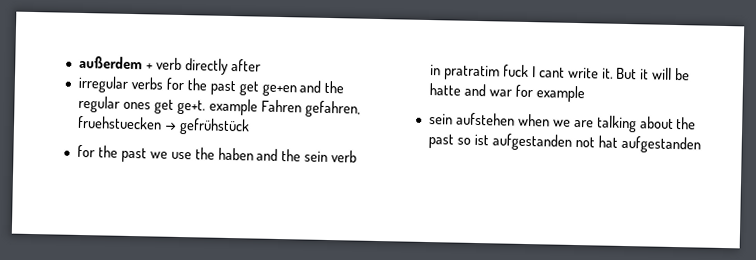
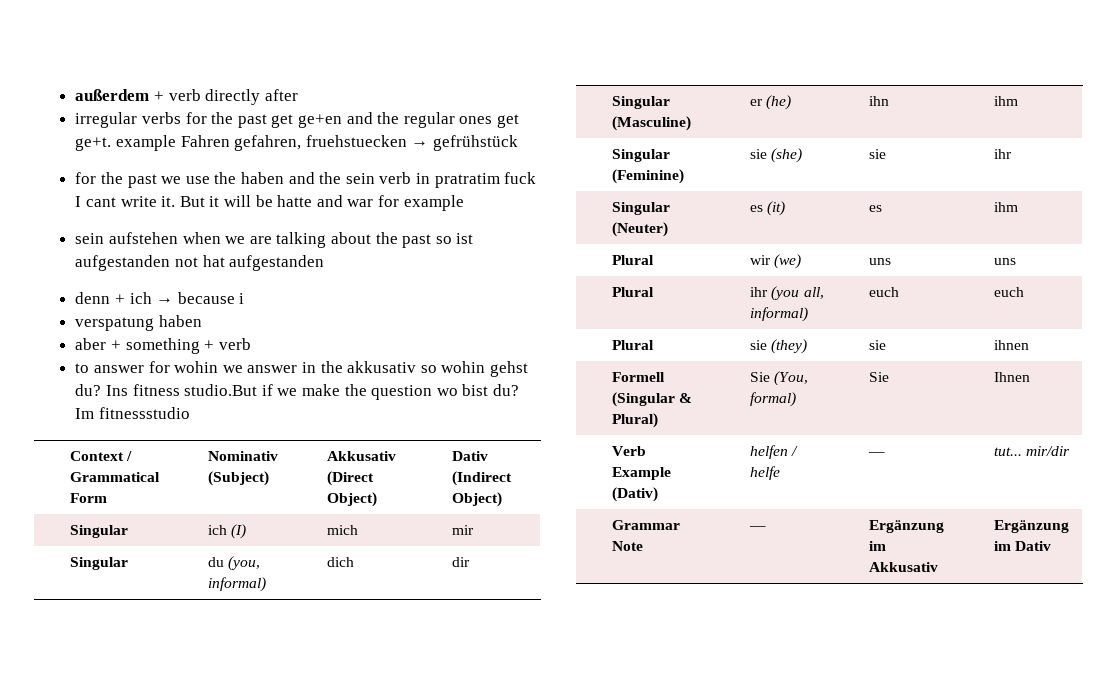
+ denn + ich → because i
+ verspatung haben
+ aber + something + verb
+ to answer for wohin we answer in the akkusativ so wohin gehst du? Ins fitness studio.But if we make the question wo bist du? Im fitnessstudio
+ Context / Grammatical Form | Nominativ (Subject) | Akkusativ (Direct Object) | Dativ (Indirect Object)
+ Singular | ich (I) | mich | mir
+ Singular | du (you, informal) | dich | dir
+ Singular (Masculine) | er (he) | ihn | ihm
+ Singular (Feminine) | sie (she) | sie | ihr
+ Singular (Neuter) | es (it) | es | ihm
+ Plural | wir (we) | uns | uns
+ Plural | ihr (you all, informal) | euch | euch
+ Plural | sie (they) | sie | ihnen
+ Formell (Singular & Plural) | Sie (You, formal) | Sie | Ihnen
+ Verb Example (Dativ) | helfen / helfe | — | tut... mir/dir
+ Grammar Note | — | Ergänzung im Akkusativ | Ergänzung im Dativ

